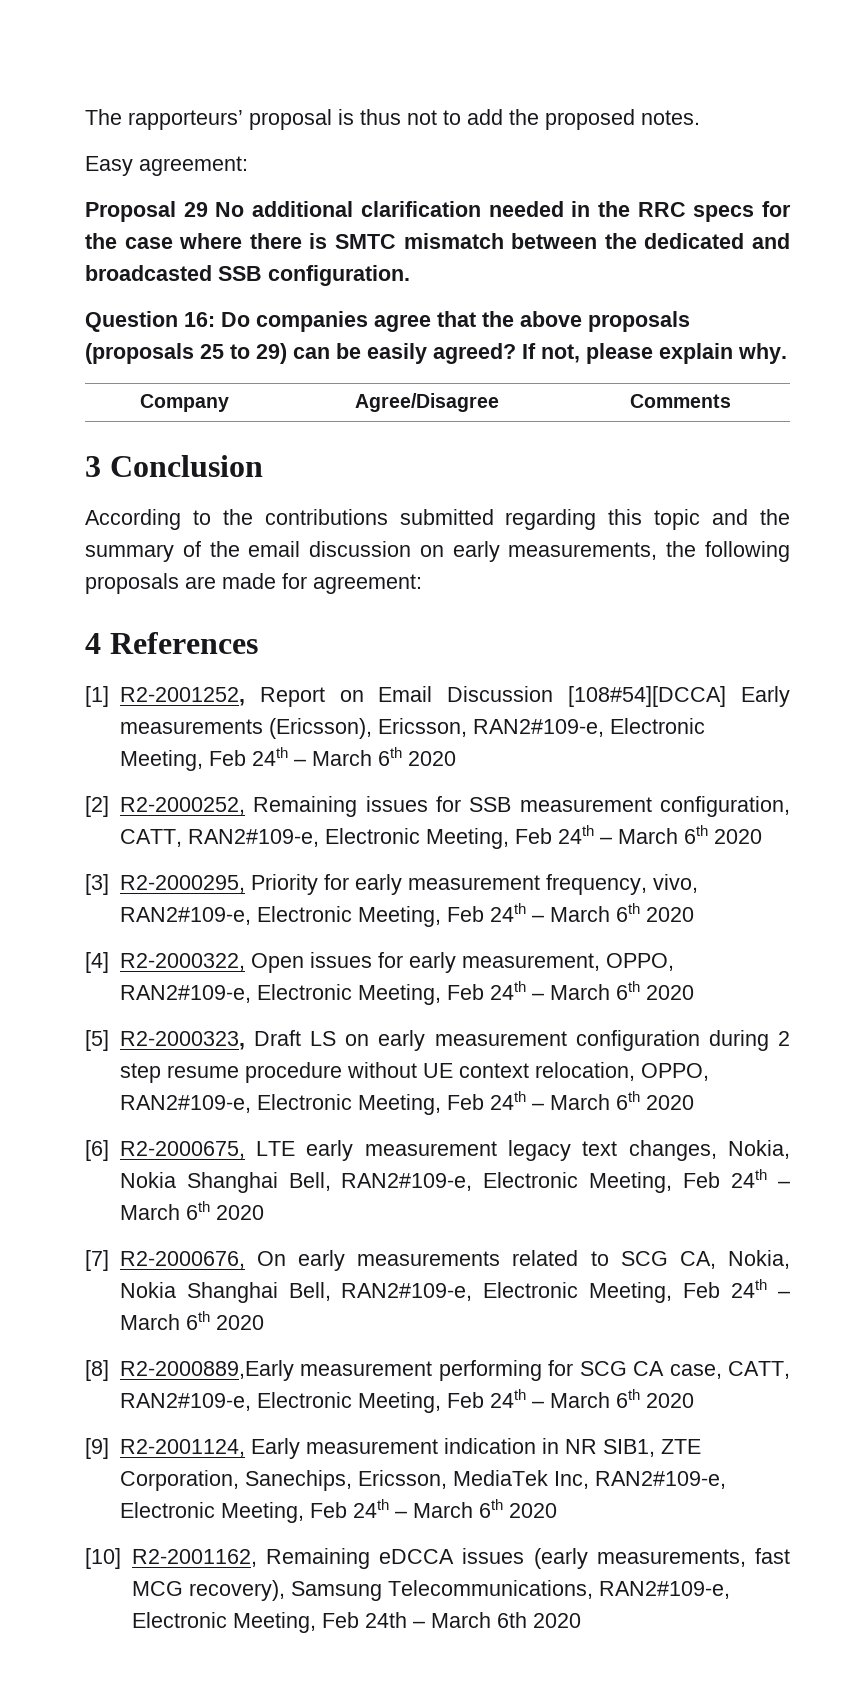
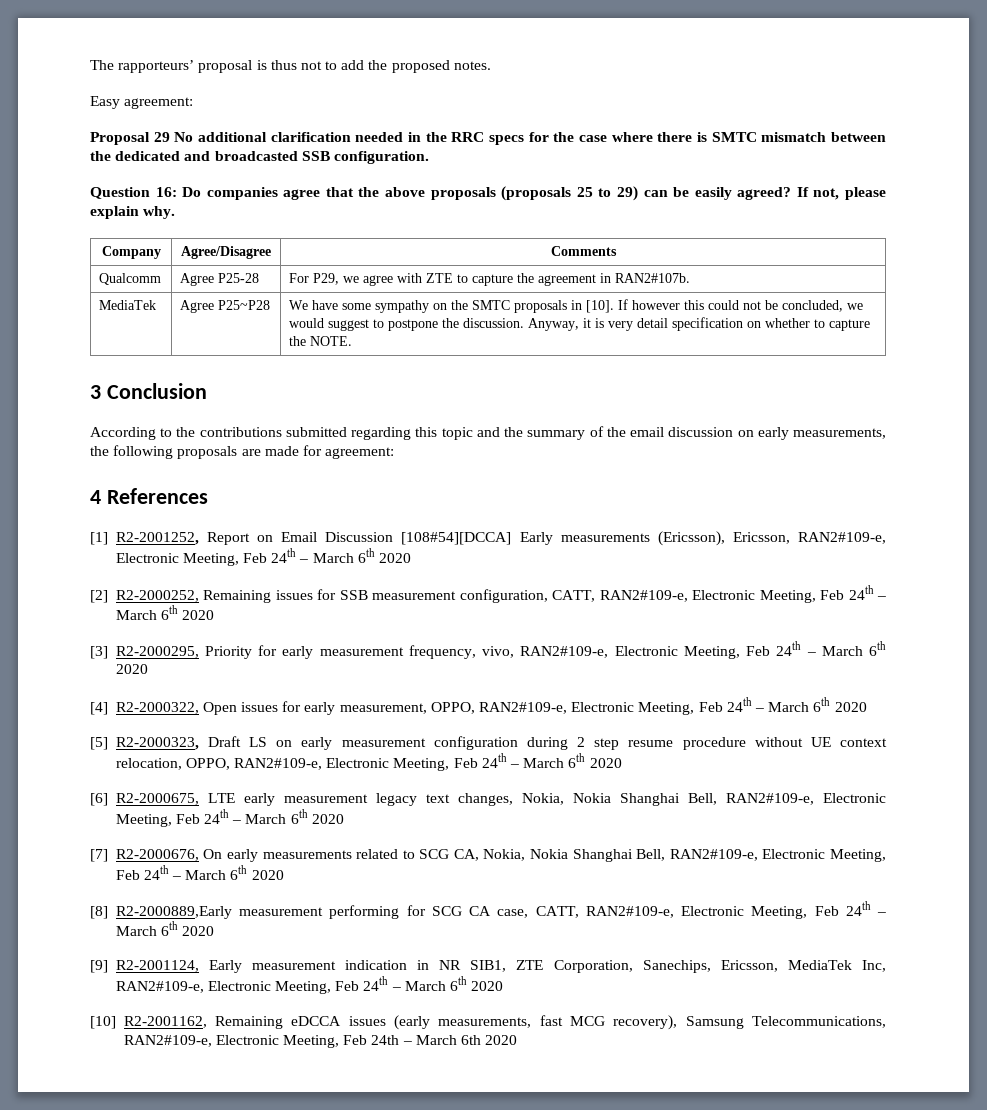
+ Qualcomm | Agree P25-28 | For P29, we agree with ZTE to capture the agreement in RAN2#107b.
+ MediaTek | Agree P25~P28 | We have some sympathy on the SMTC proposals in [10]. If however this could not be concluded, we would suggest to postpone the discussion. Anyway, it is very detail specification on whether to capture the NOTE.

